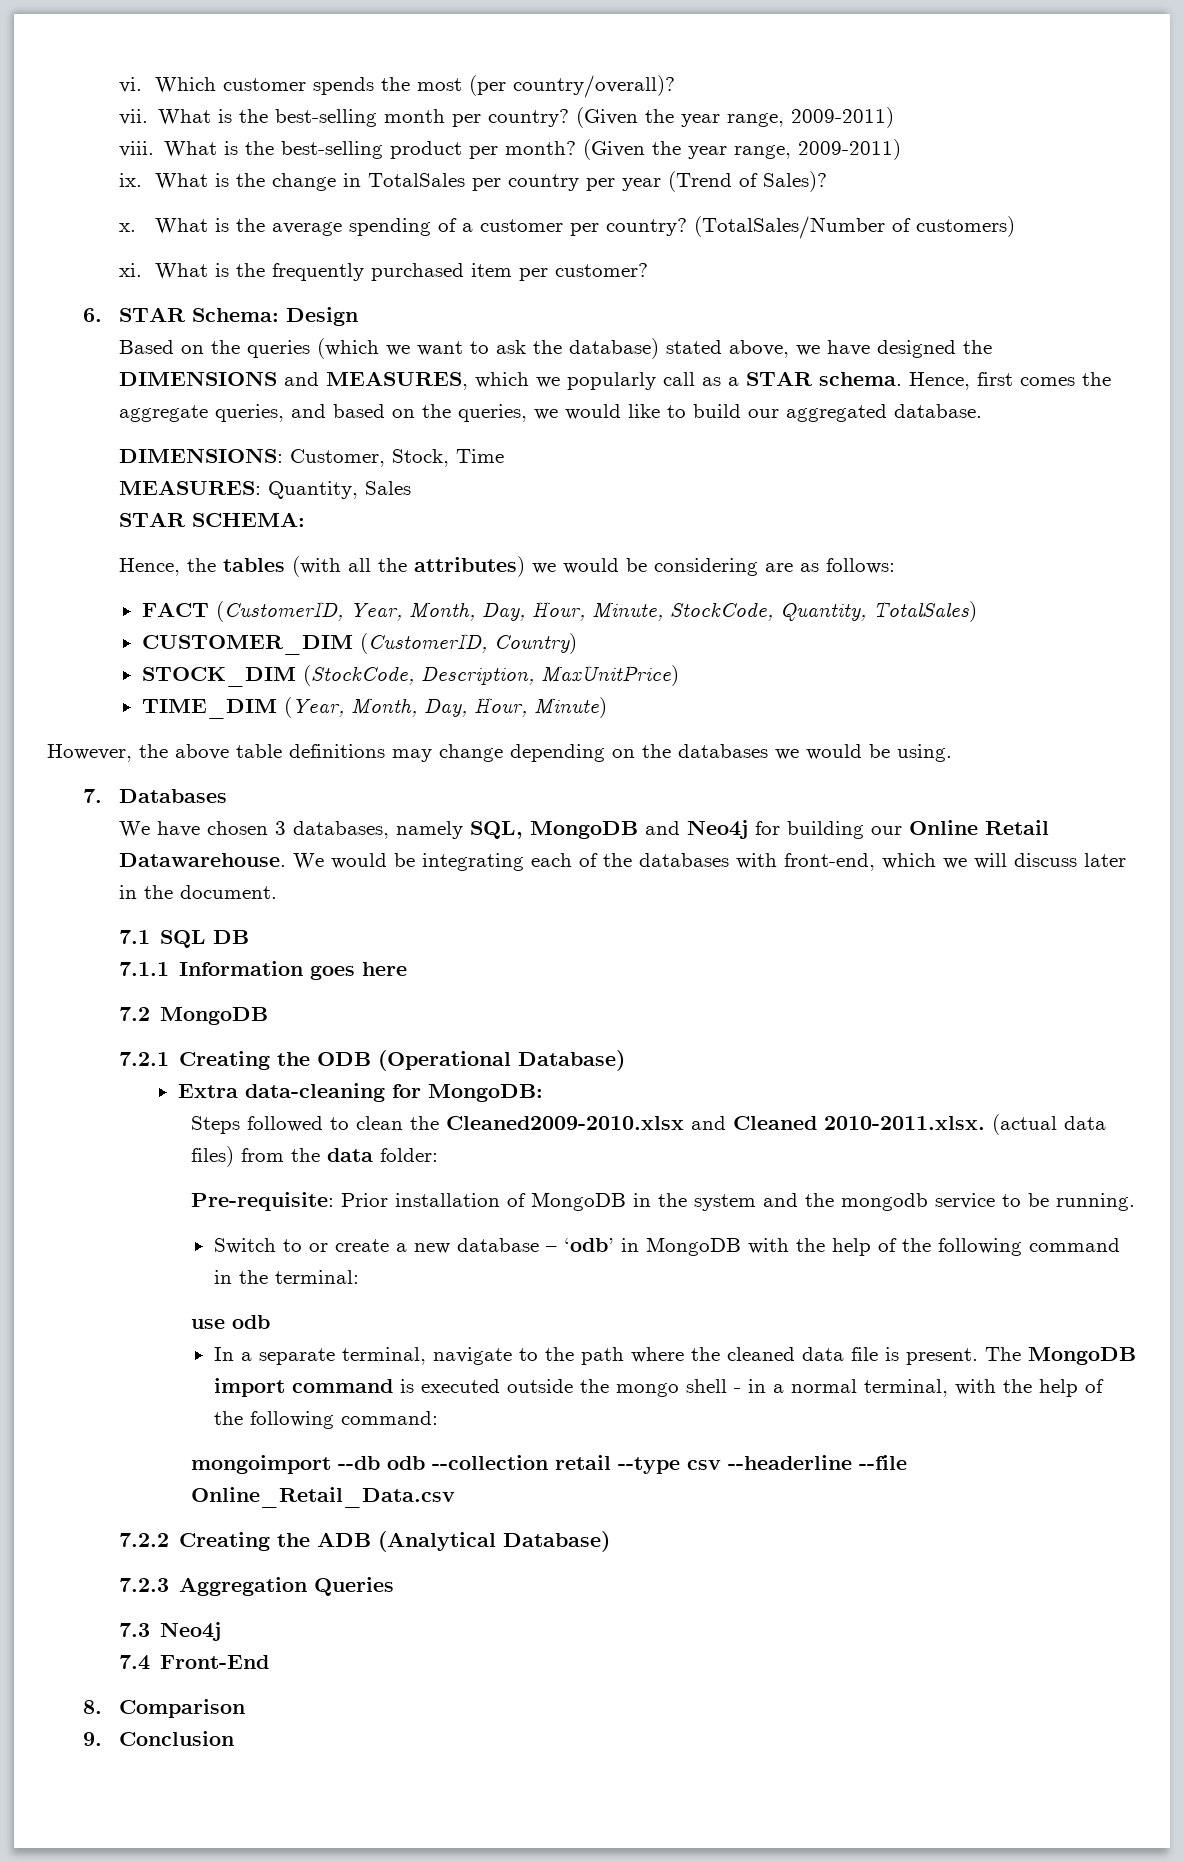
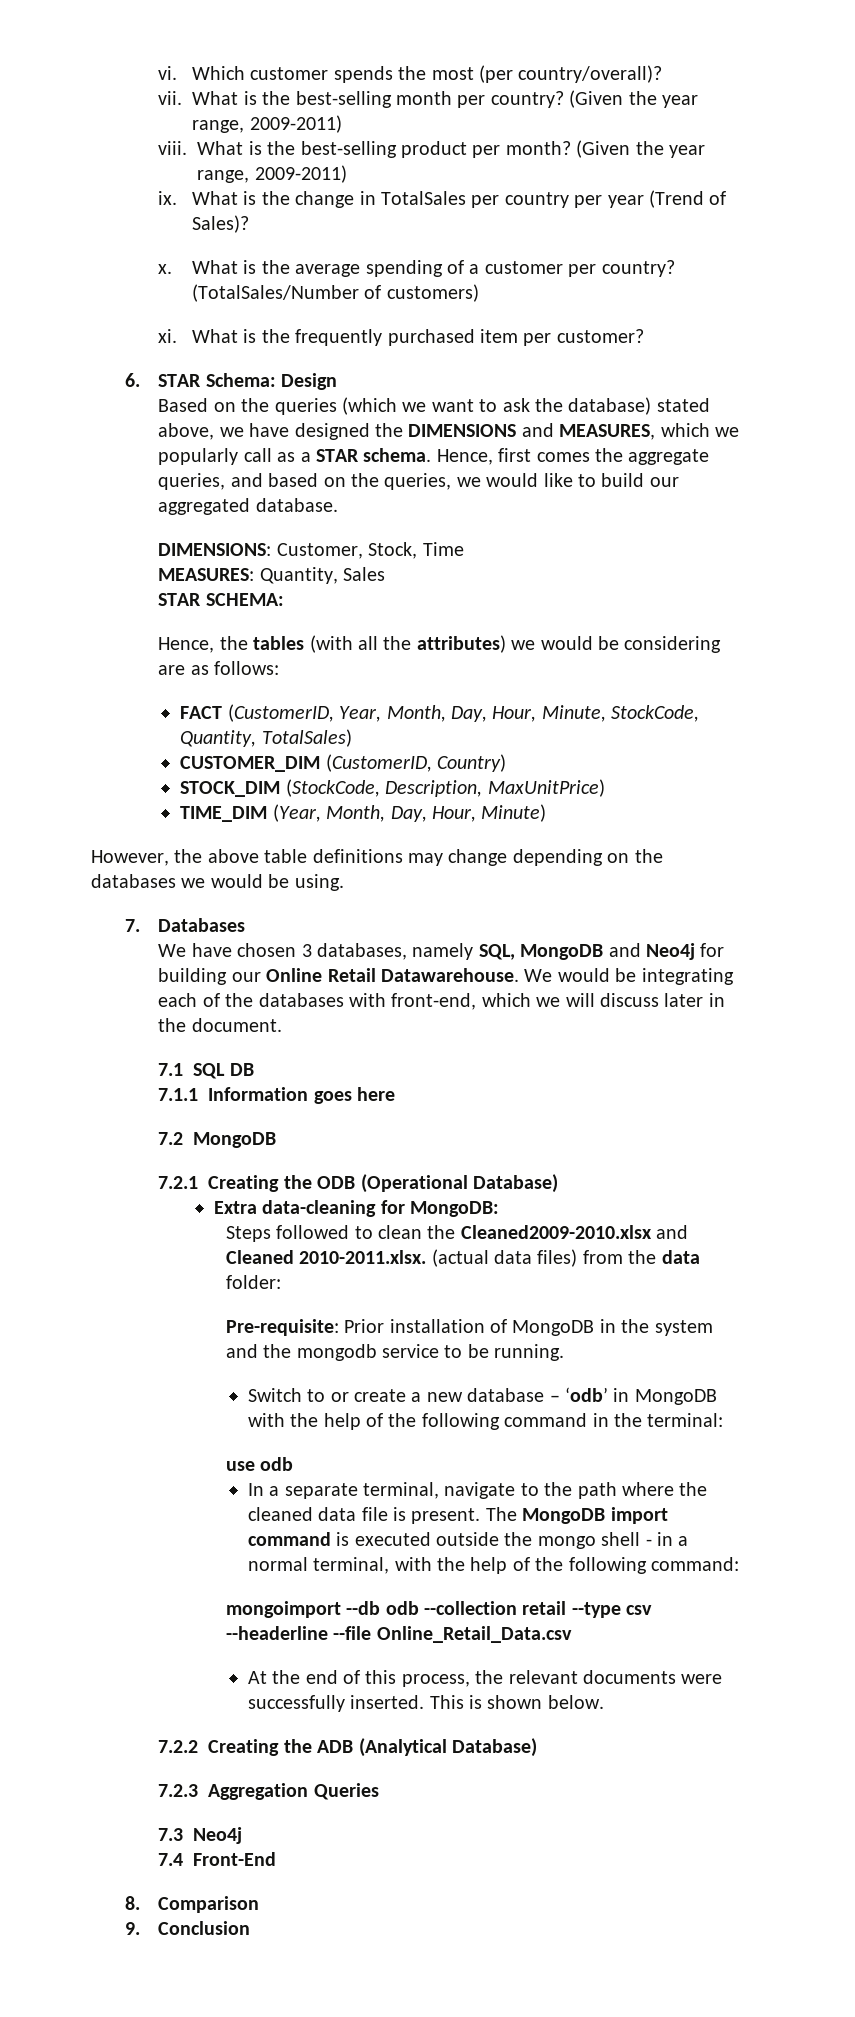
+ At the end of this process, the relevant documents were successfully inserted. This is shown below.

